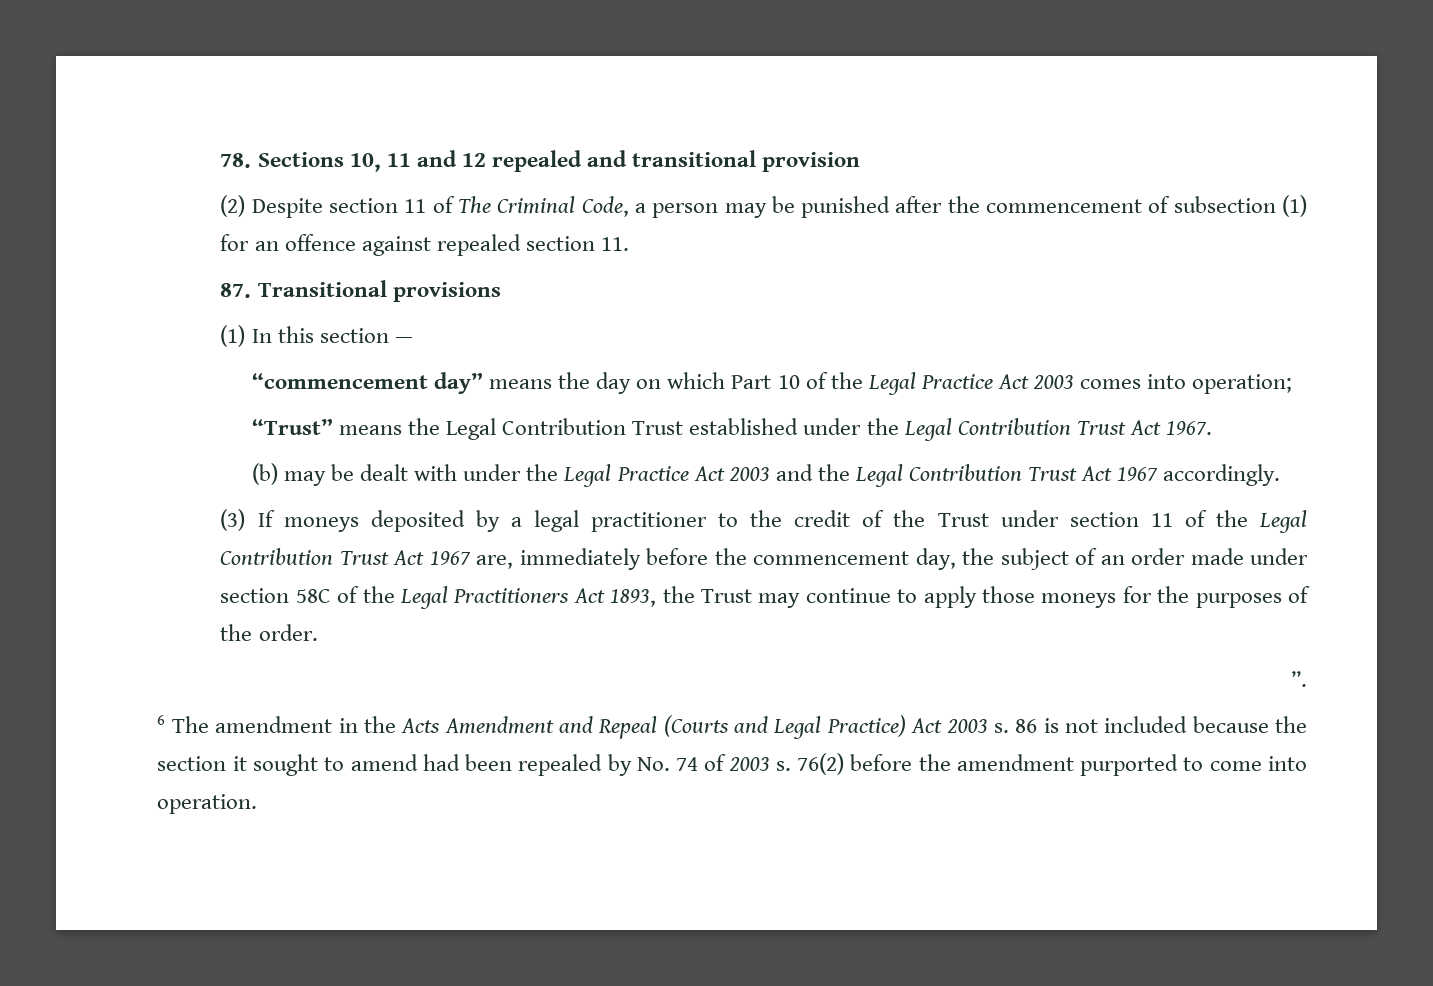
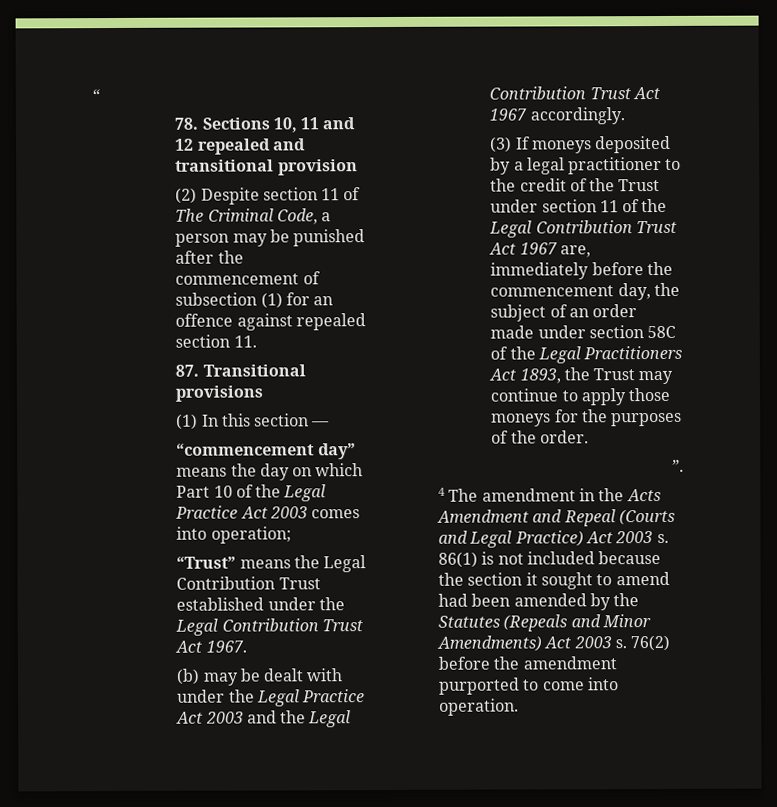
+ “
- 6 The amendment in the Acts Amendment and Repeal (Courts and Legal Practice) Act 2003 s.
+ 4 The amendment in the Acts Amendment and Repeal (Courts and Legal Practice) Act 2003 s.
- 86 is not included because the section it sought to amend had been repealed by No. 74 of 2003 s.
+ 86(1) is not included because the section it sought to amend had been amended by the Statutes (Repeals and Minor Amendments) Act 2003 s.

